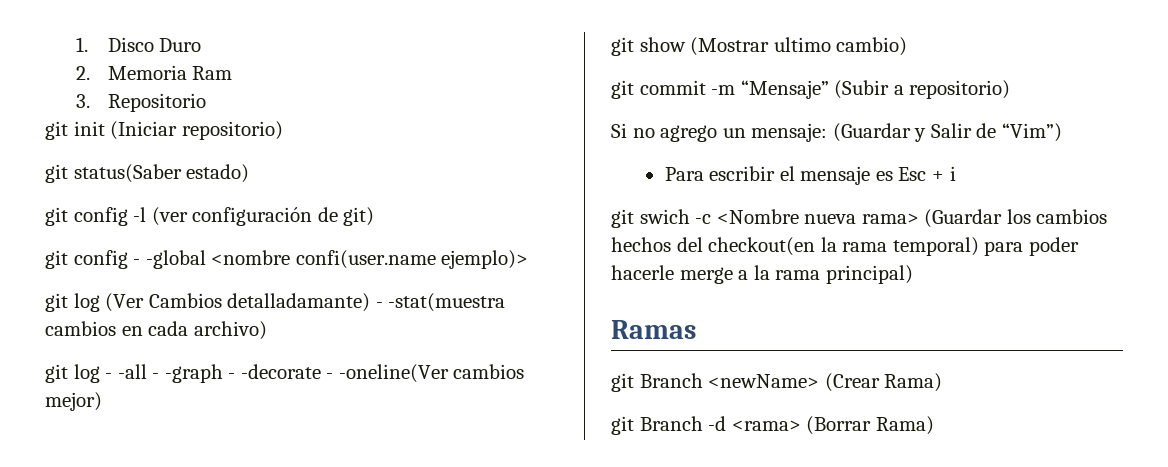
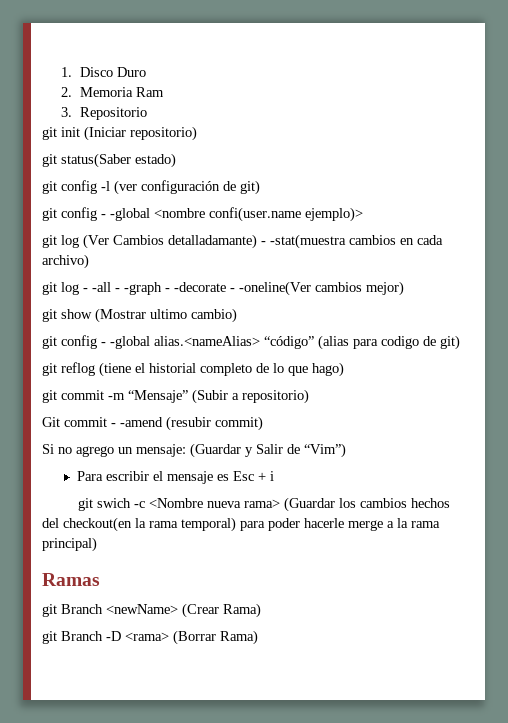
+ git config - -global alias.<nameAlias> “código” (alias para codigo de git)
+ git reflog (tiene el historial completo de lo que hago)
+ Git commit - -amend (resubir commit)
- git Branch -d <rama> (Borrar Rama)
+ git Branch -D <rama> (Borrar Rama)

